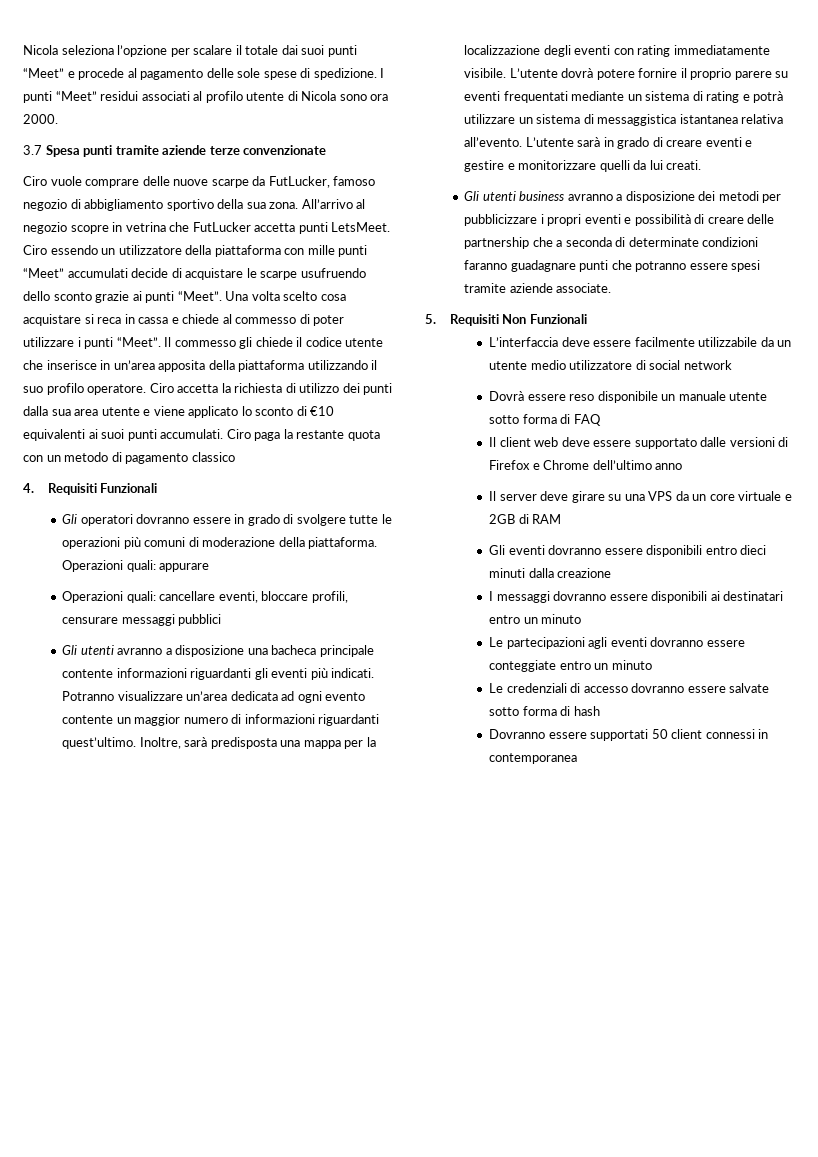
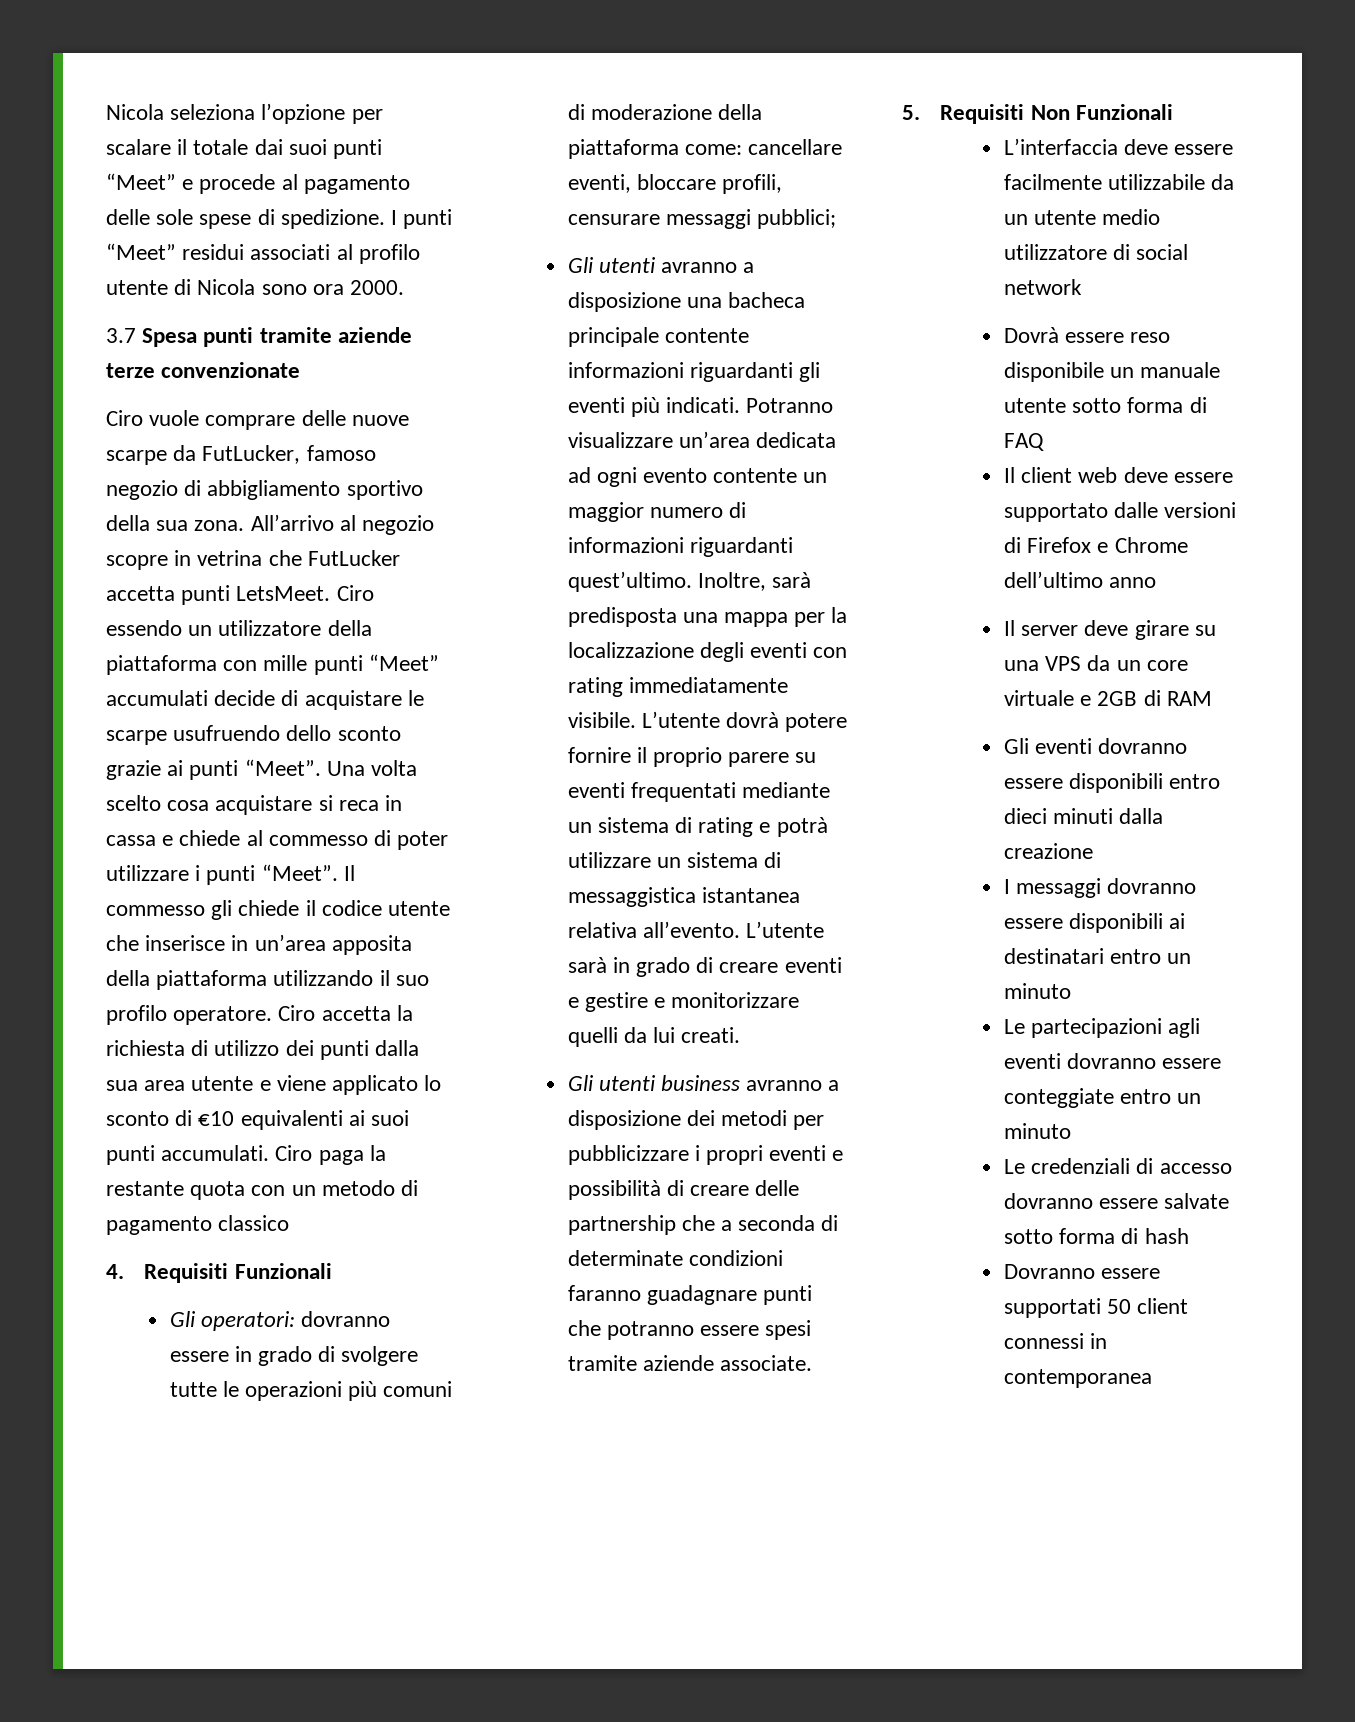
- Gli operatori dovranno essere in grado di svolgere tutte le operazioni più comuni di moderazione della piattaforma. Operazioni quali: appurare
- Operazioni quali: cancellare eventi, bloccare profili, censurare messaggi pubblici
+ Gli operatori: dovranno essere in grado di svolgere tutte le operazioni più comuni di moderazione della piattaforma come: cancellare eventi, bloccare profili, censurare messaggi pubblici;

